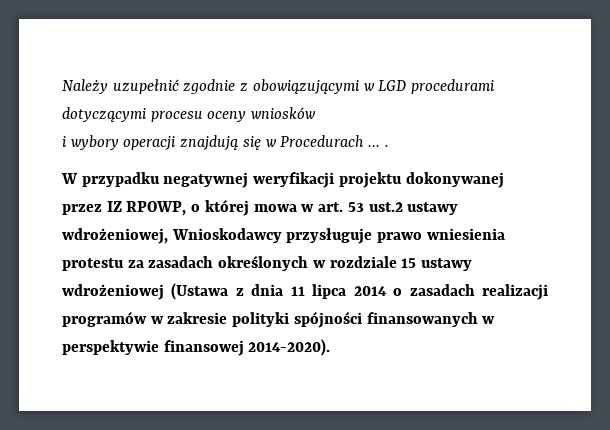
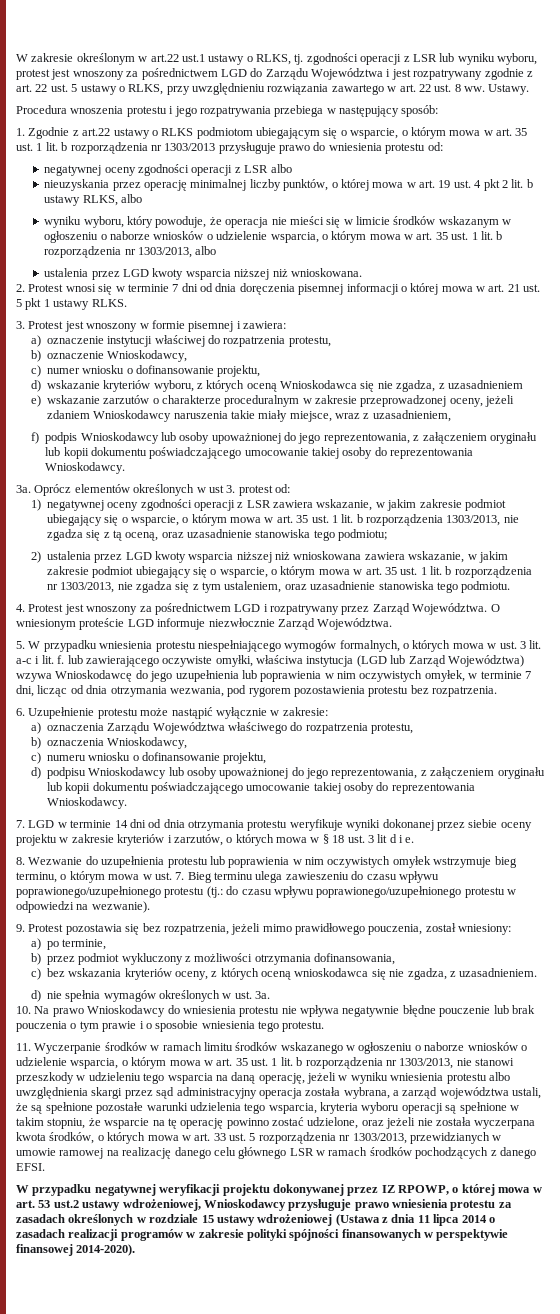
- Należy uzupełnić zgodnie z obowiązującymi w LGD procedurami dotyczącymi procesu oceny wniosków
- i wybory operacji znajdują się w Procedurach ... .
+ W zakresie określonym w art.22 ust.1 ustawy o RLKS, tj. zgodności operacji z LSR lub wyniku wyboru, protest jest wnoszony za pośrednictwem LGD do Zarządu Województwa i jest rozpatrywany zgodnie z art. 22 ust. 5 ustawy o RLKS, przy uwzględnieniu rozwiązania zawartego w art. 22 ust. 8 ww. Ustawy.
+ Procedura wnoszenia protestu i jego rozpatrywania przebiega w następujący sposób:
+ 1. Zgodnie z art.22 ustawy o RLKS podmiotom ubiegającym się o wsparcie, o którym mowa w art. 35 ust. 1 lit. b rozporządzenia nr 1303/2013 przysługuje prawo do wniesienia protestu od:
+ negatywnej oceny zgodności operacji z LSR albo
+ nieuzyskania przez operację minimalnej liczby punktów, o której mowa w art. 19 ust. 4 pkt 2 lit. b ustawy RLKS, albo
+ wyniku wyboru, który powoduje, że operacja nie mieści się w limicie środków wskazanym w ogłoszeniu o naborze wniosków o udzielenie wsparcia, o którym mowa w art. 35 ust. 1 lit. b rozporządzenia nr 1303/2013, albo
+ ustalenia przez LGD kwoty wsparcia niższej niż wnioskowana.
+ 2. Protest wnosi się w terminie 7 dni od dnia doręczenia pisemnej informacji o której mowa w art. 21 ust. 5 pkt 1 ustawy RLKS.
+ 3. Protest jest wnoszony w formie pisemnej i zawiera:
+ a) oznaczenie instytucji właściwej do rozpatrzenia protestu,
+ b) oznaczenie Wnioskodawcy,
+ c) numer wniosku o dofinansowanie projektu,
+ d) wskazanie kryteriów wyboru, z których oceną Wnioskodawca się nie zgadza, z uzasadnieniem
+ e) wskazanie zarzutów o charakterze proceduralnym w zakresie przeprowadzonej oceny, jeżeli zdaniem Wnioskodawcy naruszenia takie miały miejsce, wraz z uzasadnieniem,
+ f) podpis Wnioskodawcy lub osoby upoważnionej do jego reprezentowania, z załączeniem oryginału lub kopii dokumentu poświadczającego umocowanie takiej osoby do reprezentowania Wnioskodawcy.
+ 3a. Oprócz elementów określonych w ust 3. protest od:
+ 1) negatywnej oceny zgodności operacji z LSR zawiera wskazanie, w jakim zakresie podmiot ubiegający się o wsparcie, o którym mowa w art. 35 ust. 1 lit. b rozporządzenia 1303/2013, nie zgadza się z tą oceną, oraz uzasadnienie stanowiska tego podmiotu;
+ 2) ustalenia przez LGD kwoty wsparcia niższej niż wnioskowana zawiera wskazanie, w jakim zakresie podmiot ubiegający się o wsparcie, o którym mowa w art. 35 ust. 1 lit. b rozporządzenia nr 1303/2013, nie zgadza się z tym ustaleniem, oraz uzasadnienie stanowiska tego podmiotu.
+ 4. Protest jest wnoszony za pośrednictwem LGD i rozpatrywany przez Zarząd Województwa. O wniesionym proteście LGD informuje niezwłocznie Zarząd Województwa.
+ 5. W przypadku wniesienia protestu niespełniającego wymogów formalnych, o których mowa w ust. 3 lit. a-c i lit. f. lub zawierającego oczywiste omyłki, właściwa instytucja (LGD lub Zarząd Województwa) wzywa Wnioskodawcę do jego uzupełnienia lub poprawienia w nim oczywistych omyłek, w terminie 7 dni, licząc od dnia otrzymania wezwania, pod rygorem pozostawienia protestu bez rozpatrzenia.
+ 6. Uzupełnienie protestu może nastąpić wyłącznie w zakresie:
+ a) oznaczenia Zarządu Województwa właściwego do rozpatrzenia protestu,
+ b) oznaczenia Wnioskodawcy,
+ c) numeru wniosku o dofinansowanie projektu,
+ d) podpisu Wnioskodawcy lub osoby upoważnionej do jego reprezentowania, z załączeniem oryginału lub kopii dokumentu poświadczającego umocowanie takiej osoby do reprezentowania Wnioskodawcy.
+ 7. LGD w terminie 14 dni od dnia otrzymania protestu weryfikuje wyniki dokonanej przez siebie oceny projektu w zakresie kryteriów i zarzutów, o których mowa w § 18 ust. 3 lit d i e.
+ 8. Wezwanie do uzupełnienia protestu lub poprawienia w nim oczywistych omyłek wstrzymuje bieg terminu, o którym mowa w ust. 7. Bieg terminu ulega zawieszeniu do czasu wpływu poprawionego/uzupełnionego protestu (tj.: do czasu wpływu poprawionego/uzupełnionego protestu w odpowiedzi na wezwanie).
+ 9. Protest pozostawia się bez rozpatrzenia, jeżeli mimo prawidłowego pouczenia, został wniesiony:
+ a) po terminie,
+ b) przez podmiot wykluczony z możliwości otrzymania dofinansowania,
+ c) bez wskazania kryteriów oceny, z których oceną wnioskodawca się nie zgadza, z uzasadnieniem.
+ d) nie spełnia wymagów określonych w ust. 3a.
+ 10. Na prawo Wnioskodawcy do wniesienia protestu nie wpływa negatywnie błędne pouczenie lub brak pouczenia o tym prawie i o sposobie wniesienia tego protestu.
+ 11. Wyczerpanie środków w ramach limitu środków wskazanego w ogłoszeniu o naborze wniosków o udzielenie wsparcia, o którym mowa w art. 35 ust. 1 lit. b rozporządzenia nr 1303/2013, nie stanowi przeszkody w udzieleniu tego wsparcia na daną operację, jeżeli w wyniku wniesienia protestu albo uwzględnienia skargi przez sąd administracyjny operacja została wybrana, a zarząd województwa ustali, że są spełnione pozostałe warunki udzielenia tego wsparcia, kryteria wyboru operacji są spełnione w takim stopniu, że wsparcie na tę operację powinno zostać udzielone, oraz jeżeli nie została wyczerpana kwota środków, o których mowa w art. 33 ust. 5 rozporządzenia nr 1303/2013, przewidzianych w umowie ramowej na realizację danego celu głównego LSR w ramach środków pochodzących z danego EFSI.

